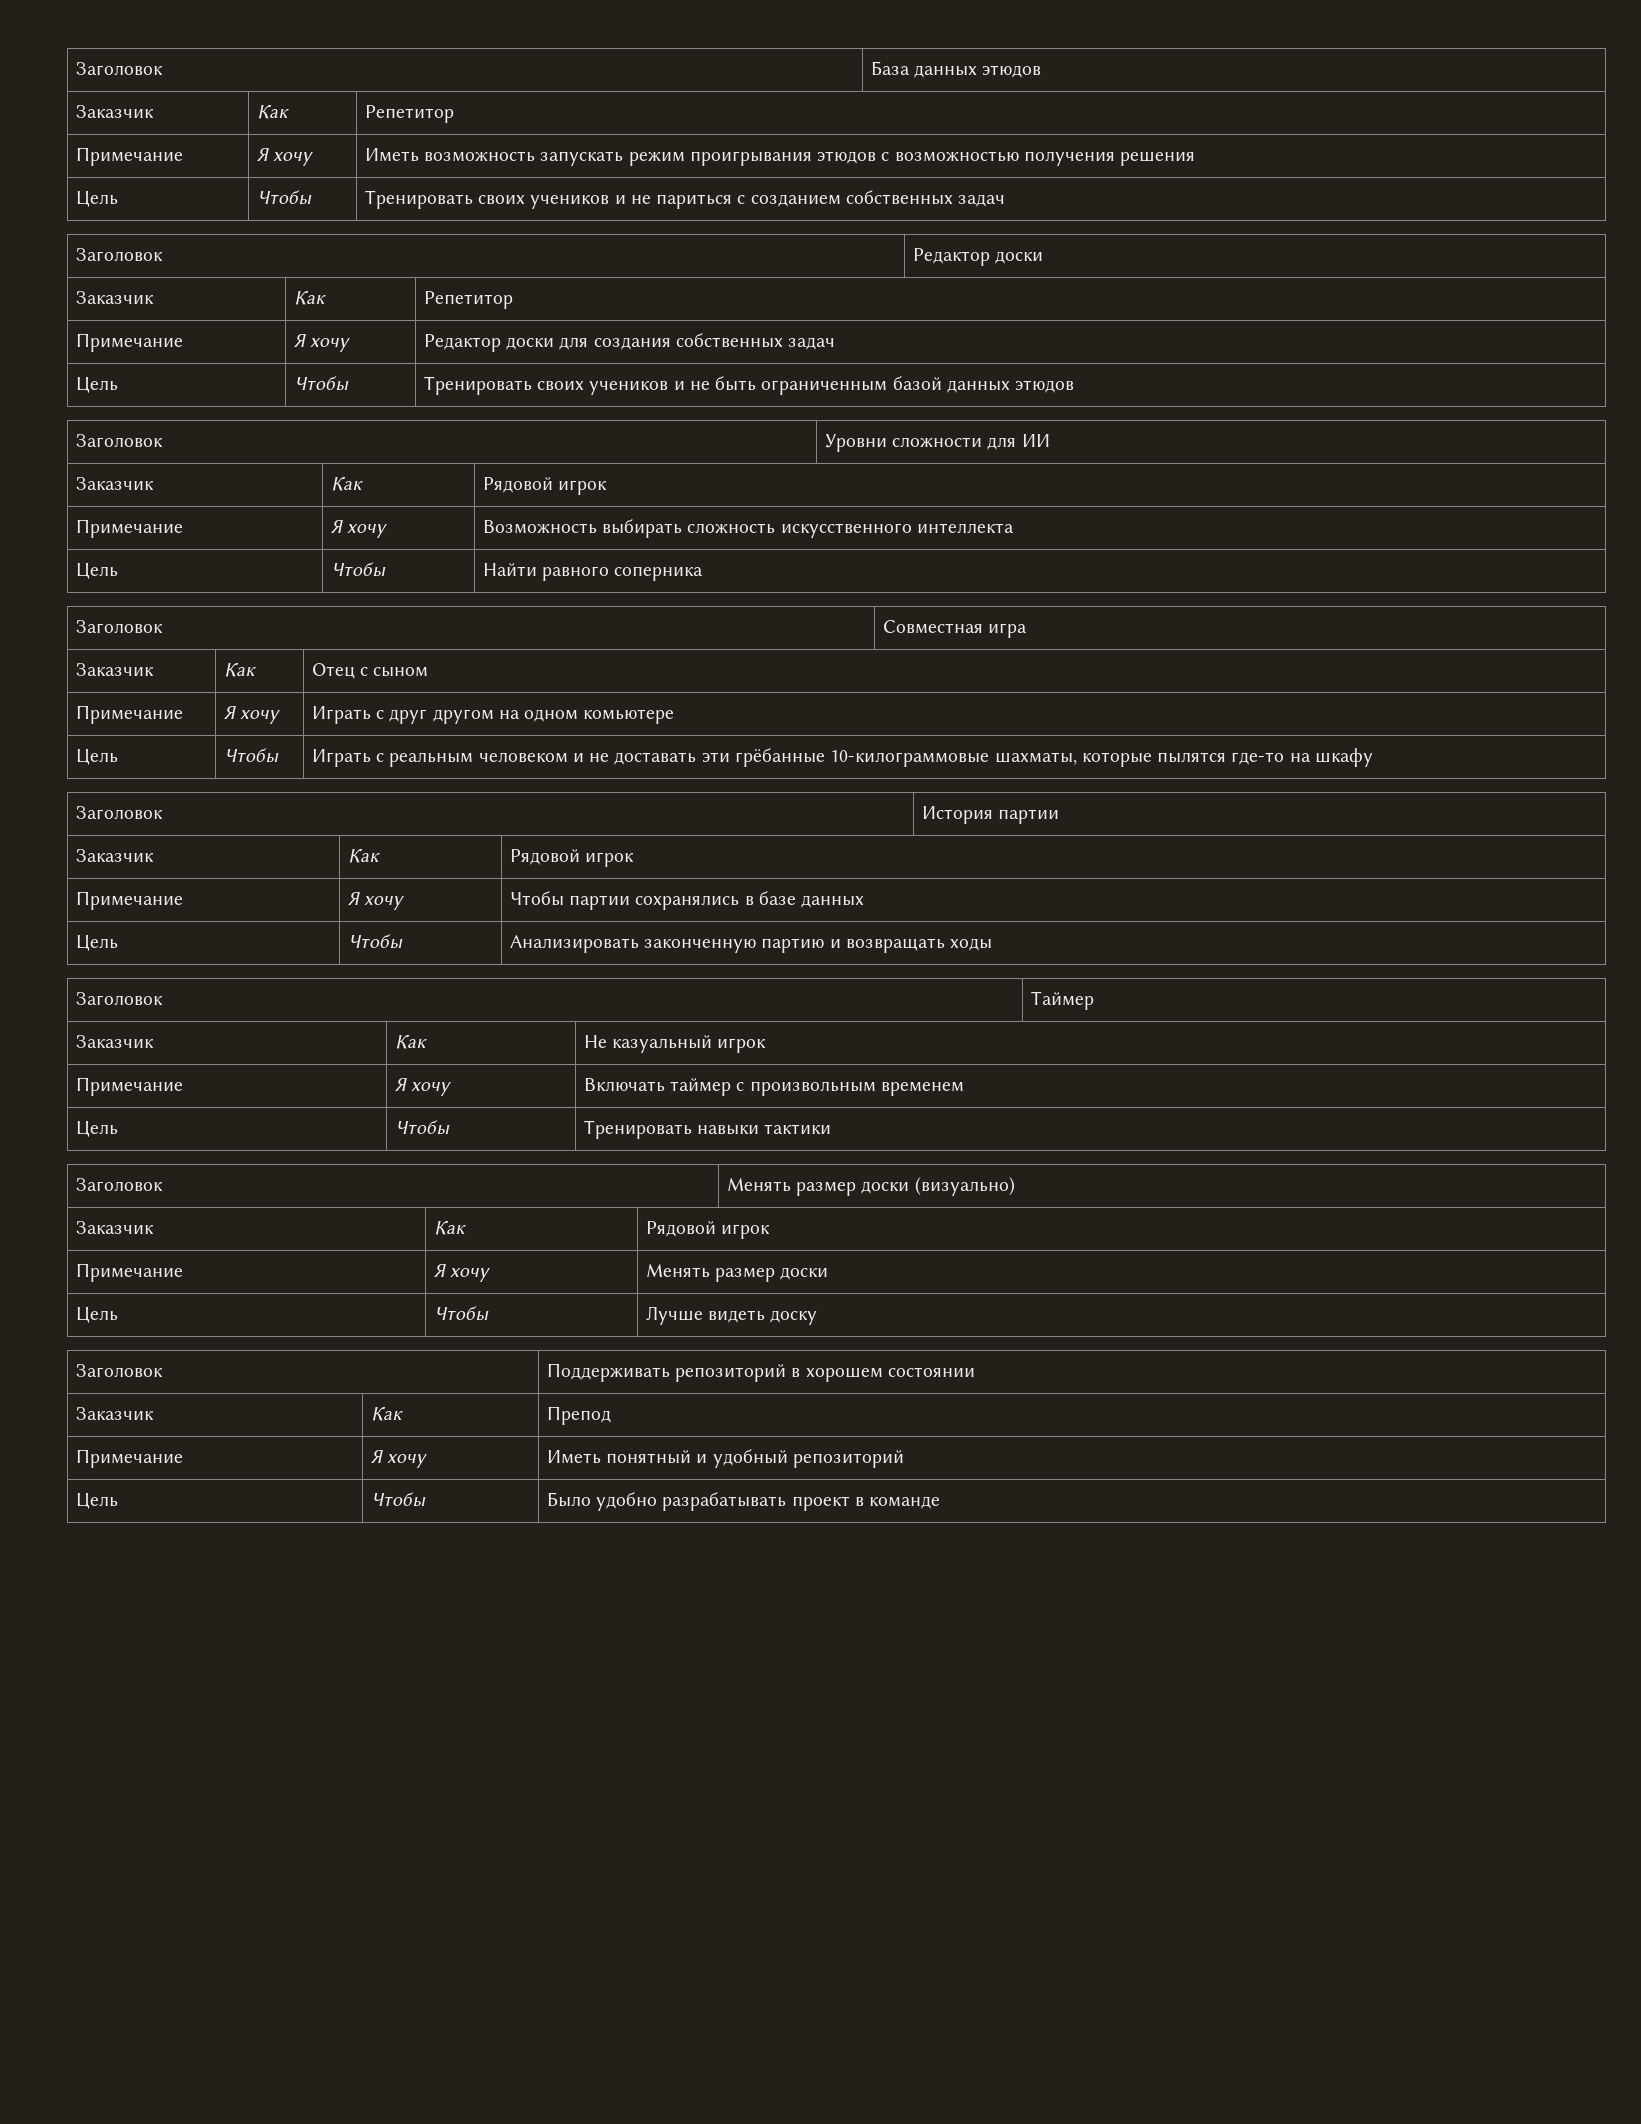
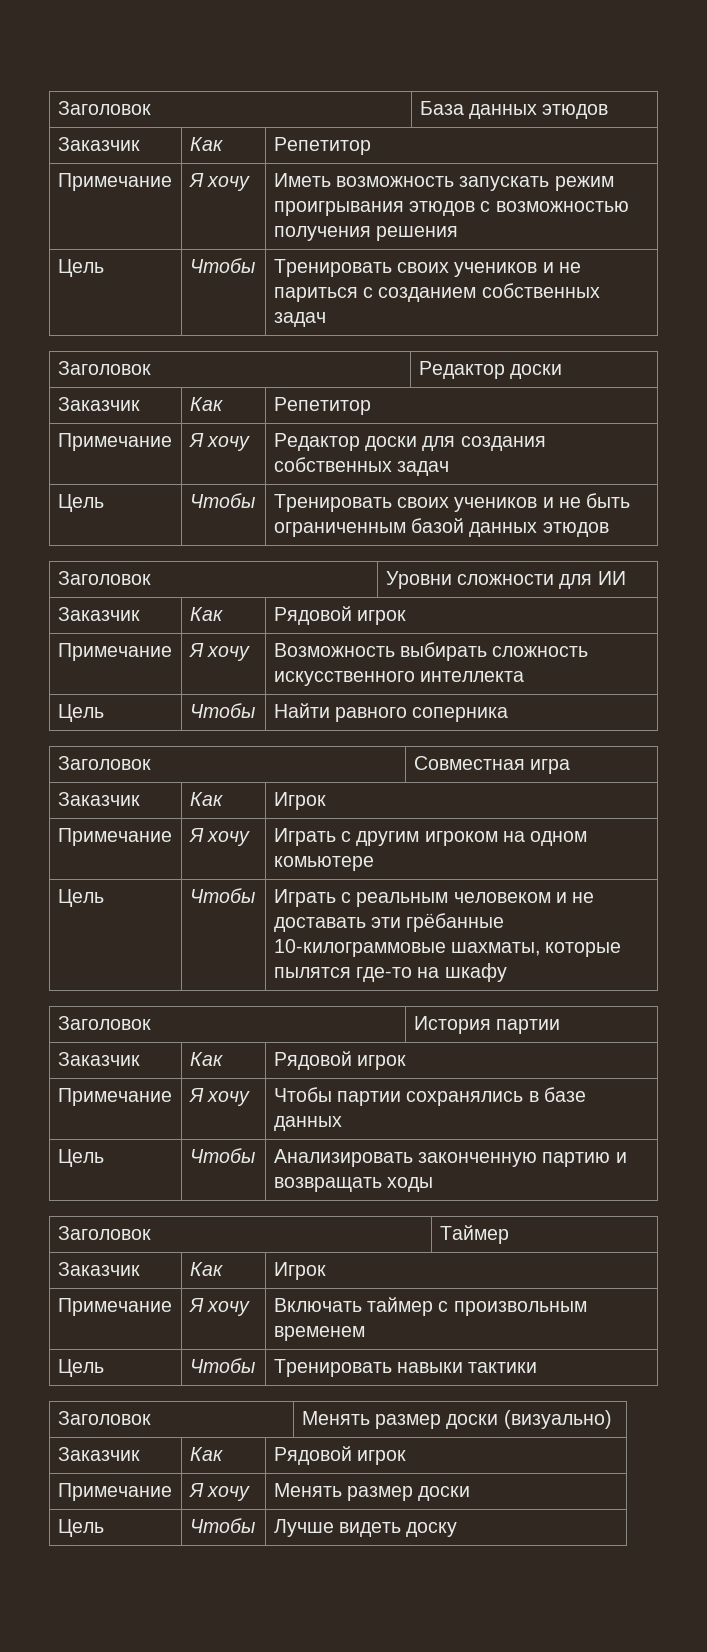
  Заголовок | Совместная игра
- Заказчик | Как | Отец с сыном
+ Заказчик | Как | Игрок
- Примечание | Я хочу | Играть с друг другом на одном комьютере
+ Примечание | Я хочу | Играть с другим игроком на одном комьютере
  Заголовок | Таймер
- Заказчик | Как | Не казуальный игрок
+ Заказчик | Как | Игрок
- Заголовок | Поддерживать репозиторий в хорошем состоянии
- Заказчик | Как | Препод
- Примечание | Я хочу | Иметь понятный и удобный репозиторий
- Цель | Чтобы | Было удобно разрабатывать проект в команде

